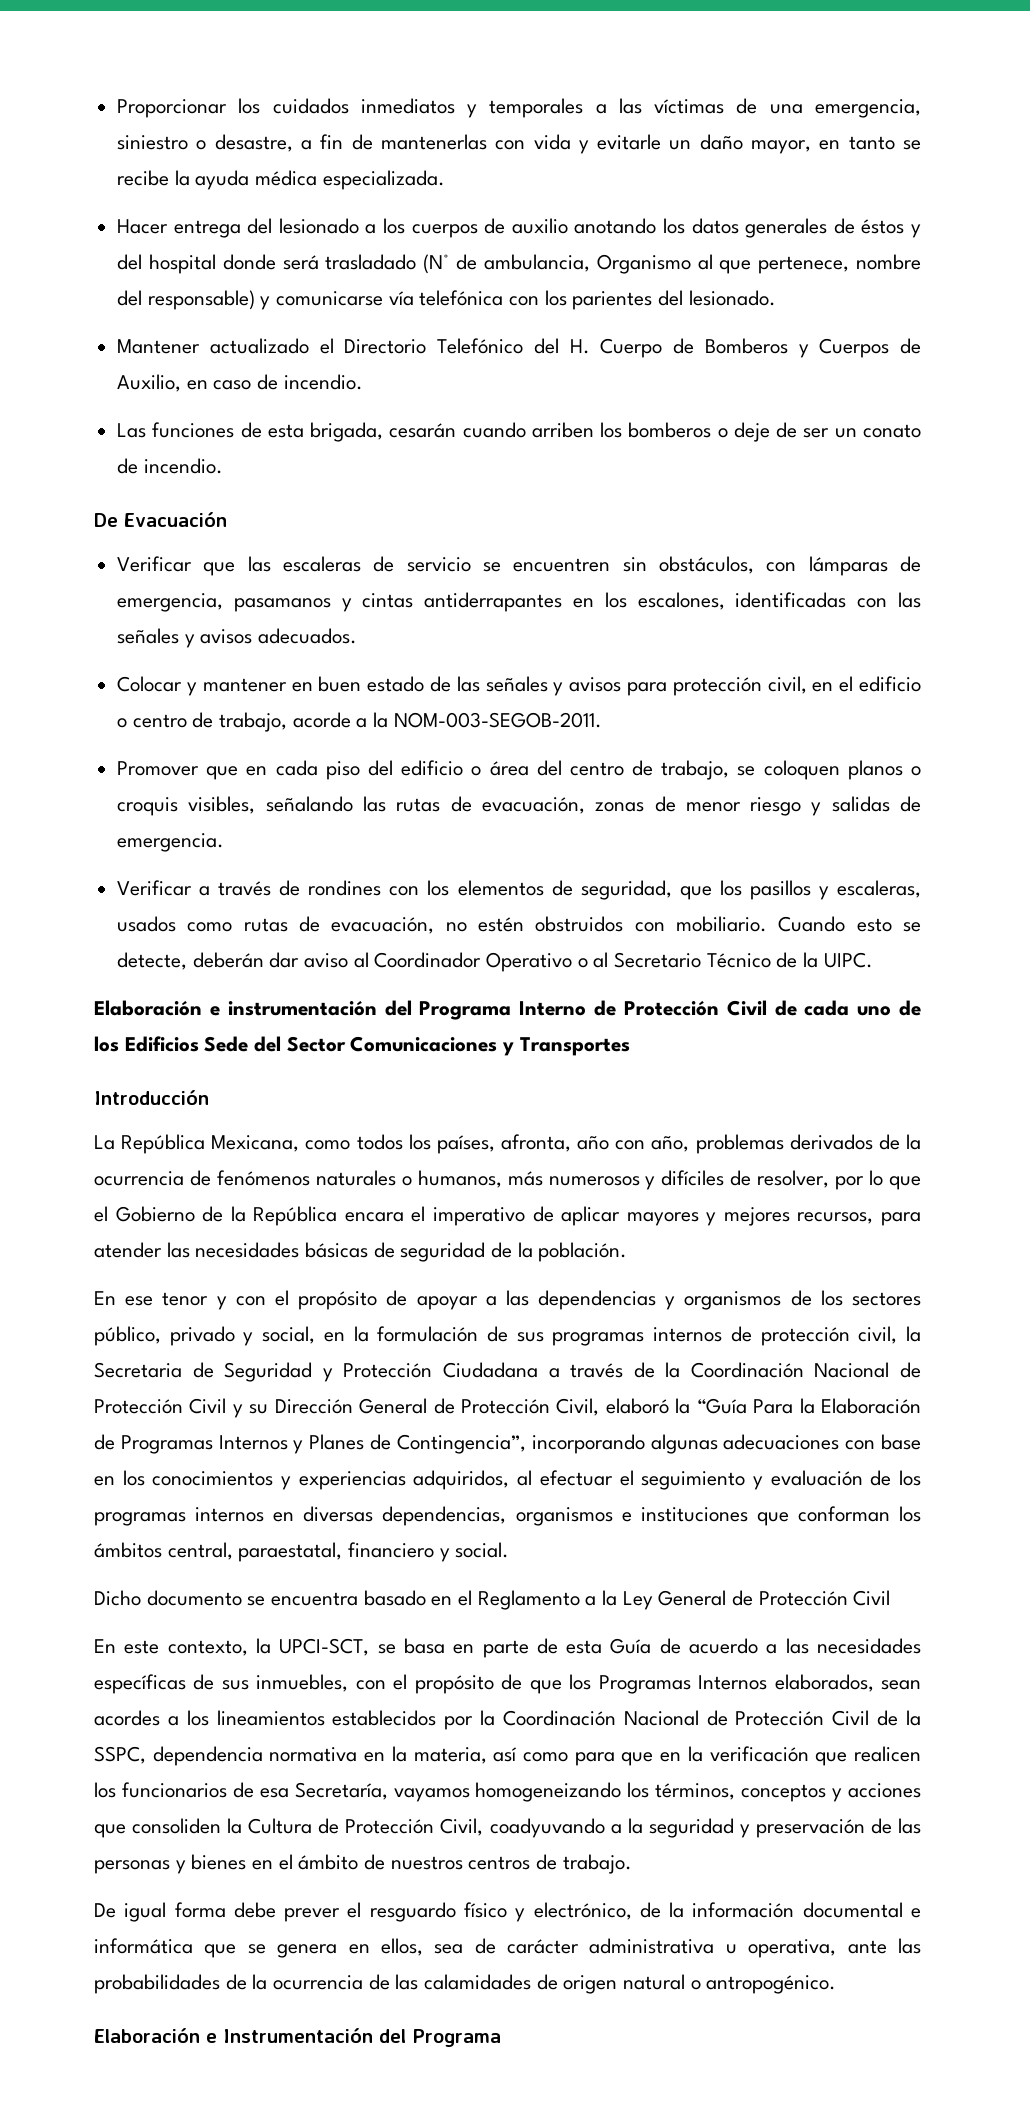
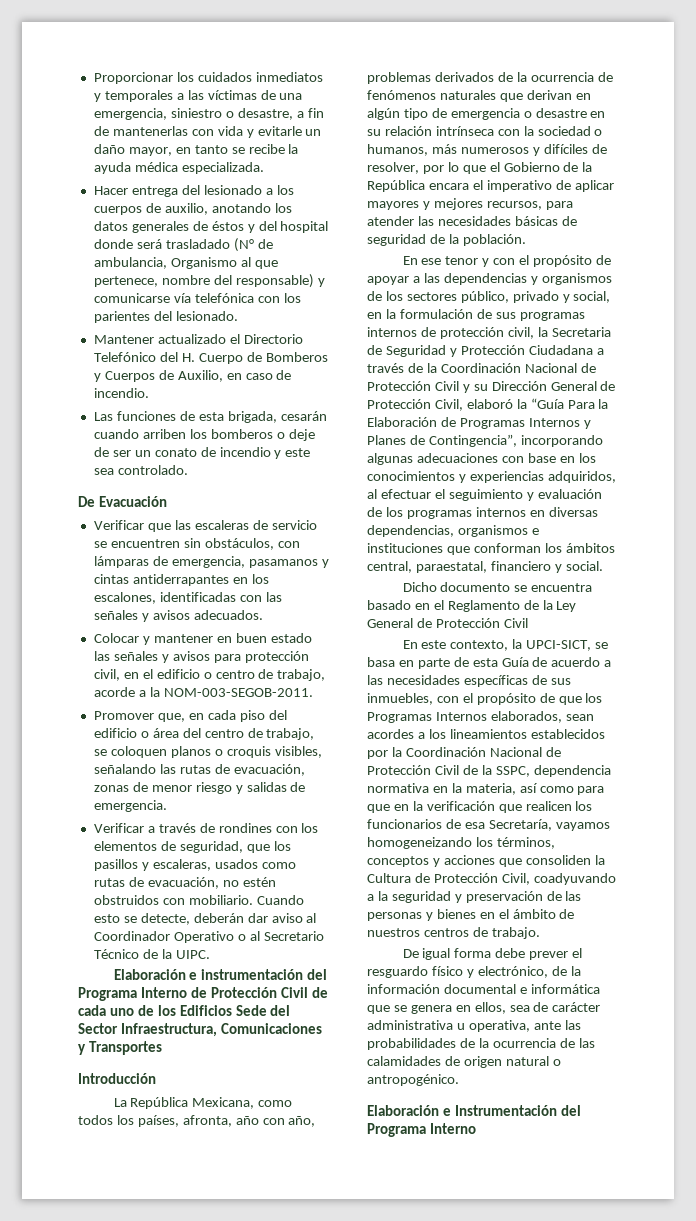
- Hacer entrega del lesionado a los cuerpos de auxilio anotando los datos generales de éstos y del hospital donde será trasladado (N° de ambulancia, Organismo al que pertenece, nombre del responsable) y comunicarse vía telefónica con los parientes del lesionado.
+ Hacer entrega del lesionado a los cuerpos de auxilio, anotando los datos generales de éstos y del hospital donde será trasladado (N° de ambulancia, Organismo al que pertenece, nombre del responsable) y comunicarse vía telefónica con los parientes del lesionado.
- Las funciones de esta brigada, cesarán cuando arriben los bomberos o deje de ser un conato de incendio.
+ Las funciones de esta brigada, cesarán cuando arriben los bomberos o deje de ser un conato de incendio y este sea controlado.
- Colocar y mantener en buen estado de las señales y avisos para protección civil, en el edificio o centro de trabajo, acorde a la NOM-003-SEGOB-2011.
+ Colocar y mantener en buen estado las señales y avisos para protección civil, en el edificio o centro de trabajo, acorde a la NOM-003-SEGOB-2011.
- Promover que en cada piso del edificio o área del centro de trabajo, se coloquen planos o croquis visibles, señalando las rutas de evacuación, zonas de menor riesgo y salidas de emergencia.
+ Promover que, en cada piso del edificio o área del centro de trabajo, se coloquen planos o croquis visibles, señalando las rutas de evacuación, zonas de menor riesgo y salidas de emergencia.
- Elaboración e instrumentación del Programa Interno de Protección Civil de cada uno de los Edificios Sede del Sector Comunicaciones y Transportes
+ Elaboración e instrumentación del Programa Interno de Protección Civil de cada uno de los Edificios Sede del Sector Infraestructura, Comunicaciones y Transportes
- La República Mexicana, como todos los países, afronta, año con año, problemas derivados de la ocurrencia de fenómenos naturales o humanos, más numerosos y difíciles de resolver, por lo que el Gobierno de la República encara el imperativo de aplicar mayores y mejores recursos, para atender las necesidades básicas de seguridad de la población.
+ La República Mexicana, como todos los países, afronta, año con año, problemas derivados de la ocurrencia de fenómenos naturales que derivan en algún tipo de emergencia o desastre en su relación intrínseca con la sociedad o humanos, más numerosos y difíciles de resolver, por lo que el Gobierno de la República encara el imperativo de aplicar mayores y mejores recursos, para atender las necesidades básicas de seguridad de la población.
- Dicho documento se encuentra basado en el Reglamento a la Ley General de Protección Civil
+ Dicho documento se encuentra basado en el Reglamento de la Ley General de Protección Civil
- En este contexto, la UPCI-SCT, se basa en parte de esta Guía de acuerdo a las necesidades específicas de sus inmuebles, con el propósito de que los Programas Internos elaborados, sean acordes a los lineamientos establecidos por la Coordinación Nacional de Protección Civil de la SSPC, dependencia normativa en la materia, así como para que en la verificación que realicen los funcionarios de esa Secretaría, vayamos homogeneizando los términos, conceptos y acciones que consoliden la Cultura de Protección Civil, coadyuvando a la seguridad y preservación de las personas y bienes en el ámbito de nuestros centros de trabajo.
+ En este contexto, la UPCI-SICT, se basa en parte de esta Guía de acuerdo a las necesidades específicas de sus inmuebles, con el propósito de que los Programas Internos elaborados, sean acordes a los lineamientos establecidos por la Coordinación Nacional de Protección Civil de la SSPC, dependencia normativa en la materia, así como para que en la verificación que realicen los funcionarios de esa Secretaría, vayamos homogeneizando los términos, conceptos y acciones que consoliden la Cultura de Protección Civil, coadyuvando a la seguridad y preservación de las personas y bienes en el ámbito de nuestros centros de trabajo.
- Elaboración e Instrumentación del Programa
+ Elaboración e Instrumentación del Programa Interno

